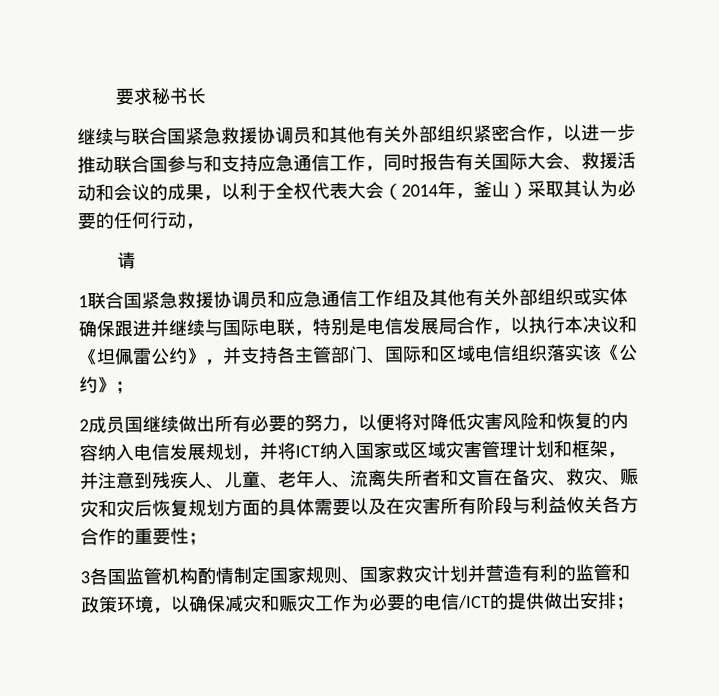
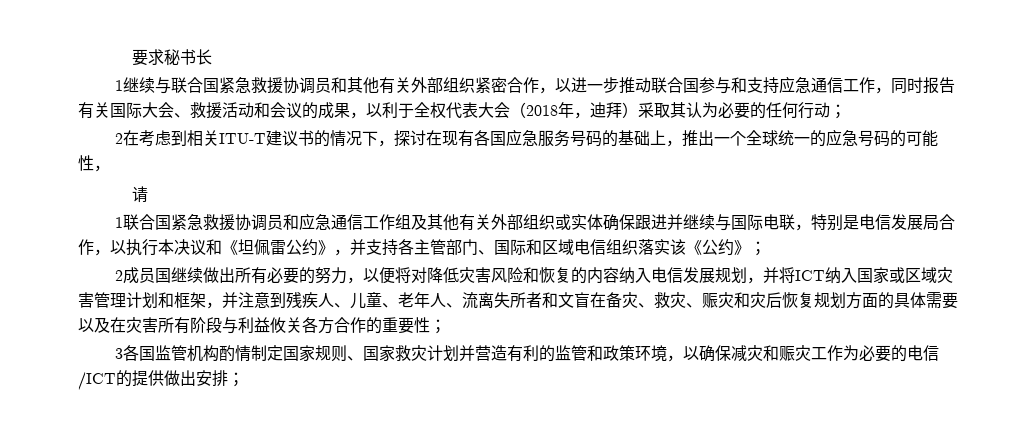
- 继续与联合国紧急救援协调员和其他有关外部组织紧密合作，以进一步推动联合国参与和支持应急通信工作，同时报告有关国际大会、救援活动和会议的成果，以利于全权代表大会（2014年，釜山）采取其认为必要的任何行动，
+ 1继续与联合国紧急救援协调员和其他有关外部组织紧密合作，以进一步推动联合国参与和支持应急通信工作，同时报告有关国际大会、救援活动和会议的成果，以利于全权代表大会（2018年，迪拜）采取其认为必要的任何行动；
+ 2在考虑到相关ITU-T建议书的情况下，探讨在现有各国应急服务号码的基础上，推出一个全球统一的应急号码的可能性，

